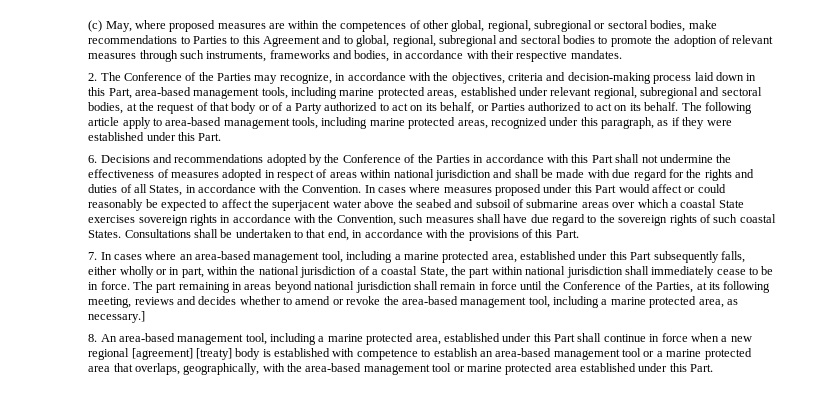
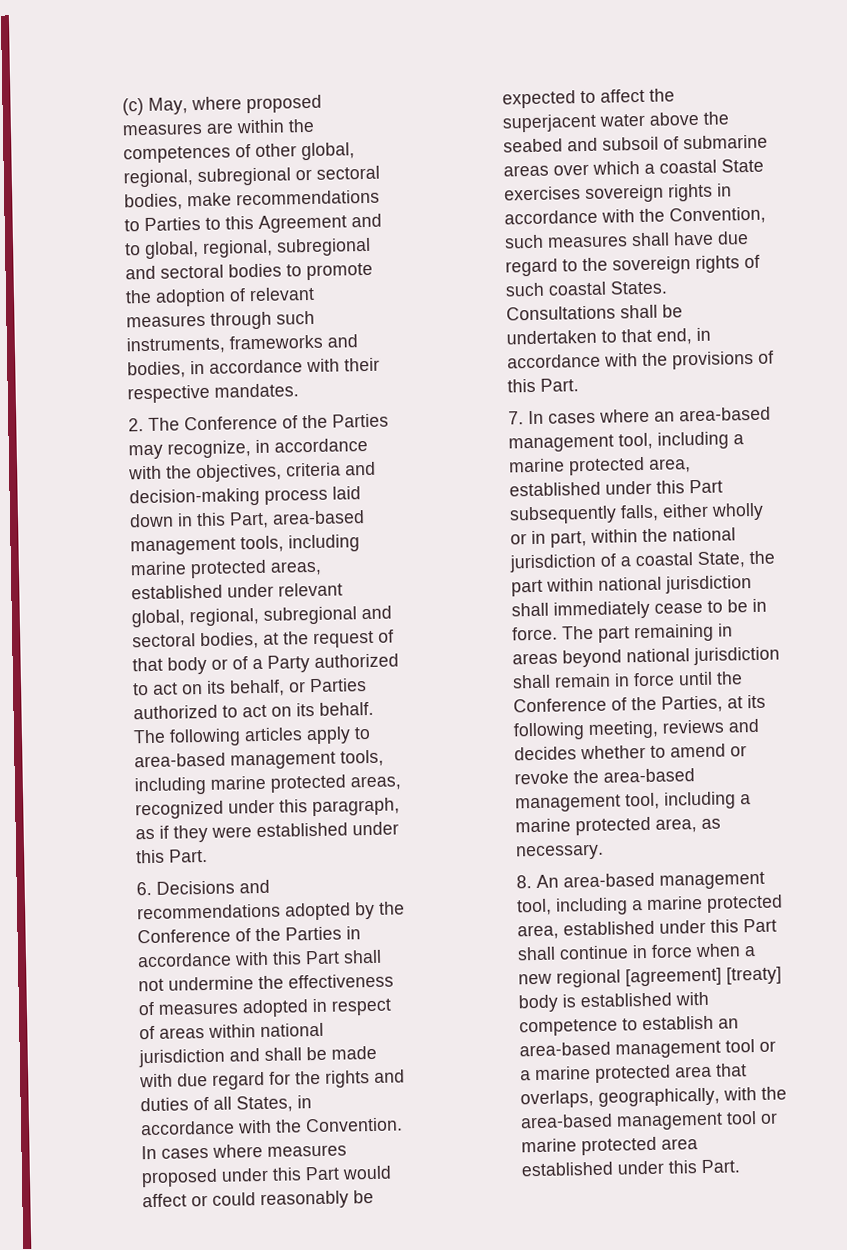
- 2. The Conference of the Parties may recognize, in accordance with the objectives, criteria and decision-making process laid down in this Part, area-based management tools, including marine protected areas, established under relevant regional, subregional and sectoral bodies, at the request of that body or of a Party authorized to act on its behalf, or Parties authorized to act on its behalf.
+ 2. The Conference of the Parties may recognize, in accordance with the objectives, criteria and decision-making process laid down in this Part, area-based management tools, including marine protected areas, established under relevant global, regional, subregional and sectoral bodies, at the request of that body or of a Party authorized to act on its behalf, or Parties authorized to act on its behalf.
- The following article apply to area-based management tools, including marine protected areas, recognized under this paragraph, as if they were established under this Part.
+ The following articles apply to area-based management tools, including marine protected areas, recognized under this paragraph, as if they were established under this Part.
- The part remaining in areas beyond national jurisdiction shall remain in force until the Conference of the Parties, at its following meeting, reviews and decides whether to amend or revoke the area-based management tool, including a marine protected area, as necessary.]
+ The part remaining in areas beyond national jurisdiction shall remain in force until the Conference of the Parties, at its following meeting, reviews and decides whether to amend or revoke the area-based management tool, including a marine protected area, as necessary.

